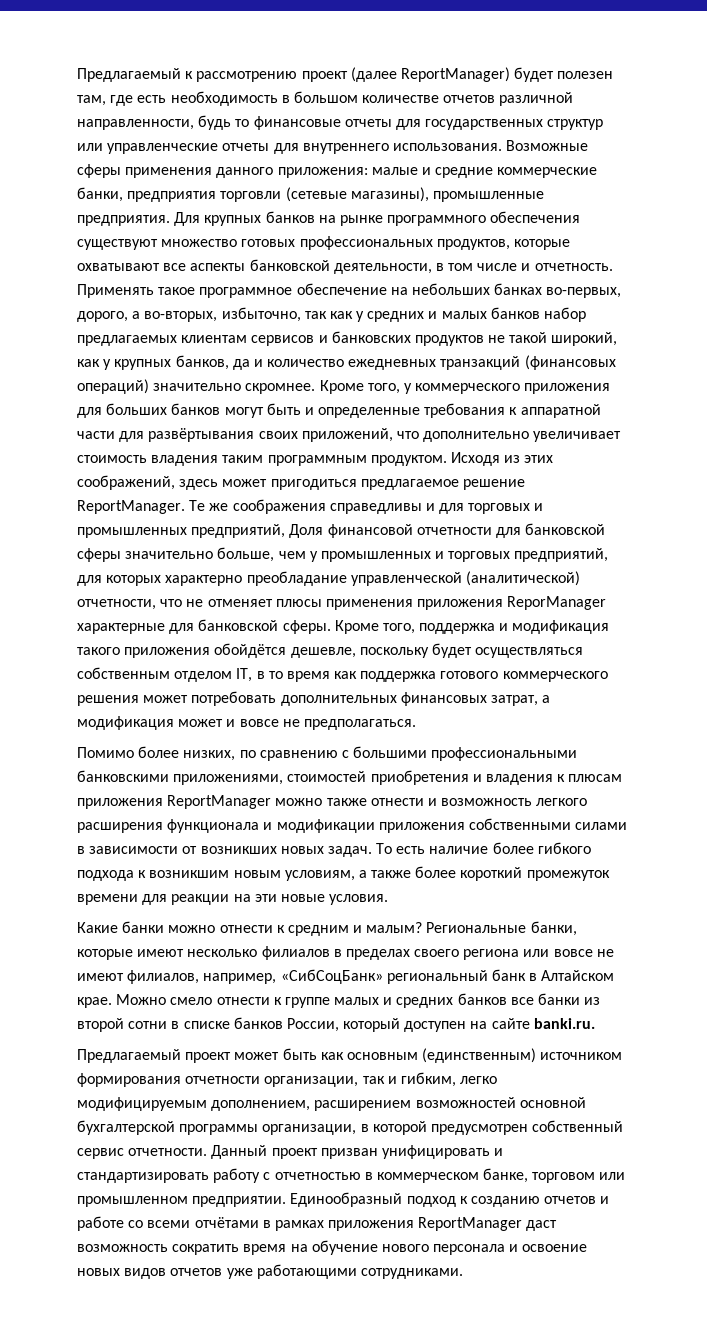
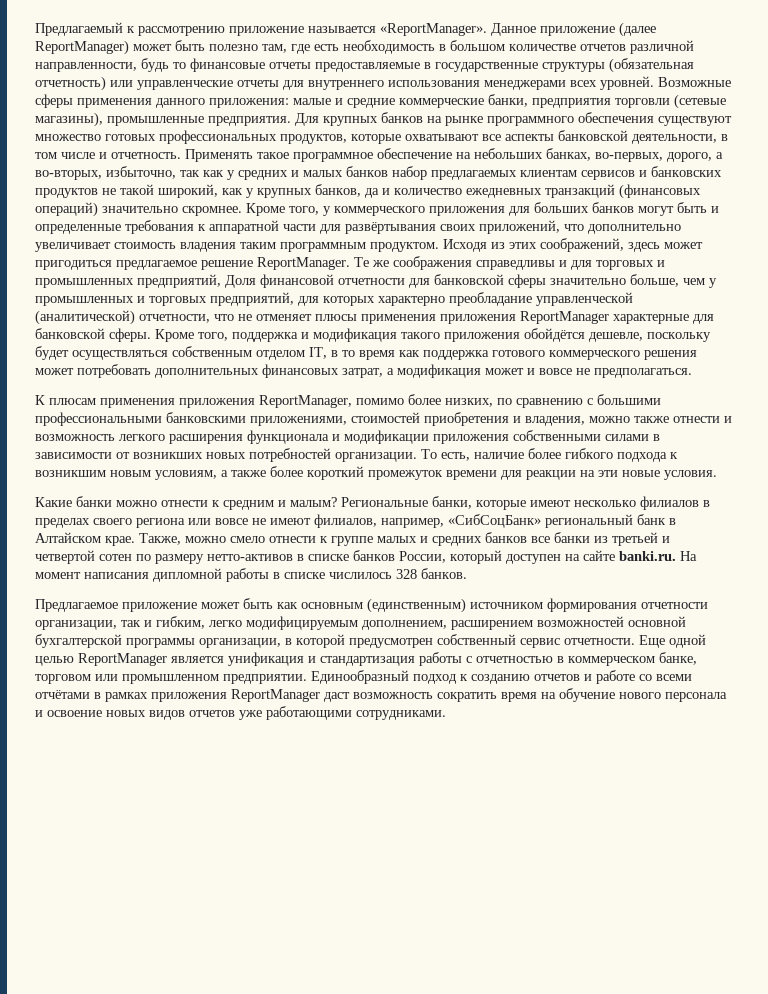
- Предлагаемый к рассмотрению проект (далее ReportManager) будет полезен там, где есть необходимость в большом количестве отчетов различной направленности, будь то финансовые отчеты для государственных структур или управленческие отчеты для внутреннего использования.
+ Предлагаемый к рассмотрению приложение называется «ReportManager». Данное приложение (далее ReportManager) может быть полезно там, где есть необходимость в большом количестве отчетов различной направленности, будь то финансовые отчеты предоставляемые в государственные структуры (обязательная отчетность) или управленческие отчеты для внутреннего использования менеджерами всех уровней.
- Применять такое программное обеспечение на небольших банках во-первых, дорого, а во-вторых, избыточно, так как у средних и малых банков набор предлагаемых клиентам сервисов и банковских продуктов не такой широкий, как у крупных банков, да и количество ежедневных транзакций (финансовых операций) значительно скромнее.
+ Применять такое программное обеспечение на небольших банках, во-первых, дорого, а во-вторых, избыточно, так как у средних и малых банков набор предлагаемых клиентам сервисов и банковских продуктов не такой широкий, как у крупных банков, да и количество ежедневных транзакций (финансовых операций) значительно скромнее.
- Те же соображения справедливы и для торговых и промышленных предприятий, Доля финансовой отчетности для банковской сферы значительно больше, чем у промышленных и торговых предприятий, для которых характерно преобладание управленческой (аналитической) отчетности, что не отменяет плюсы применения приложения ReporManager характерные для банковской сферы.
+ Те же соображения справедливы и для торговых и промышленных предприятий, Доля финансовой отчетности для банковской сферы значительно больше, чем у промышленных и торговых предприятий, для которых характерно преобладание управленческой (аналитической) отчетности, что не отменяет плюсы применения приложения ReportManager характерные для банковской сферы.
- Помимо более низких, по сравнению с большими профессиональными банковскими приложениями, стоимостей приобретения и владения к плюсам приложения ReportManager можно также отнести и возможность легкого расширения функционала и модификации приложения собственными силами в зависимости от возникших новых задач. То есть наличие более гибкого подхода к возникшим новым условиям, а также более короткий промежуток времени для реакции на эти новые условия.
+ К плюсам применения приложения ReportManager, помимо более низких, по сравнению с большими профессиональными банковскими приложениями, стоимостей приобретения и владения, можно также отнести и возможность легкого расширения функционала и модификации приложения собственными силами в зависимости от возникших новых потребностей организации. То есть, наличие более гибкого подхода к возникшим новым условиям, а также более короткий промежуток времени для реакции на эти новые условия.
- Можно смело отнести к группе малых и средних банков все банки из второй сотни в списке банков России, который доступен на сайте banki.ru.
- Предлагаемый проект может быть как основным (единственным) источником формирования отчетности организации, так и гибким, легко модифицируемым дополнением, расширением возможностей основной бухгалтерской программы организации, в которой предусмотрен собственный сервис отчетности.
+ Также, можно смело отнести к группе малых и средних банков все банки из третьей и четвертой сотен по размеру нетто-активов в списке банков России, который доступен на сайте banki.ru. На момент написания дипломной работы в списке числилось 328 банков.
+ Предлагаемое приложение может быть как основным (единственным) источником формирования отчетности организации, так и гибким, легко модифицируемым дополнением, расширением возможностей основной бухгалтерской программы организации, в которой предусмотрен собственный сервис отчетности.
- Данный проект призван унифицировать и стандартизировать работу с отчетностью в коммерческом банке, торговом или промышленном предприятии.
+ Еще одной целью ReportManager является унификация и стандартизация работы с отчетностью в коммерческом банке, торговом или промышленном предприятии.

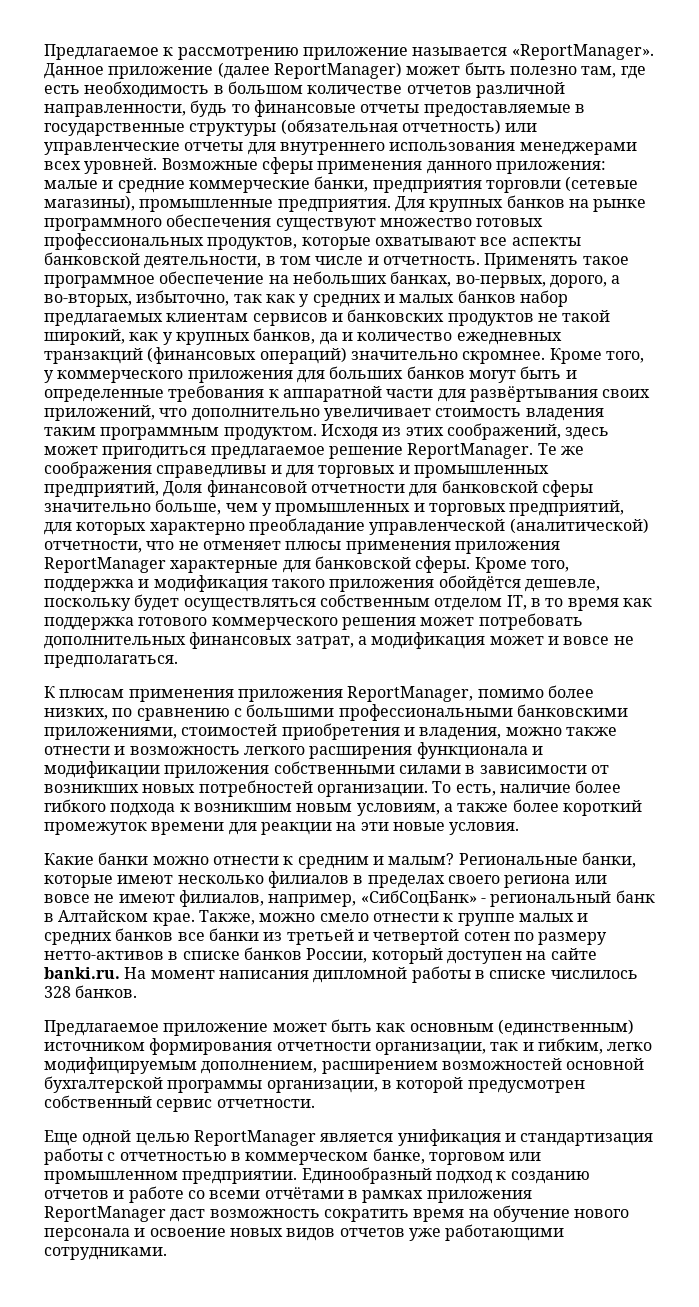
- Предлагаемый к рассмотрению приложение называется «ReportManager».
+ Предлагаемое к рассмотрению приложение называется «ReportManager».
- Региональные банки, которые имеют несколько филиалов в пределах своего региона или вовсе не имеют филиалов, например, «СибСоцБанк» региональный банк в Алтайском крае.
+ Региональные банки, которые имеют несколько филиалов в пределах своего региона или вовсе не имеют филиалов, например, «СибСоцБанк» - региональный банк в Алтайском крае.
- Предлагаемое приложение может быть как основным (единственным) источником формирования отчетности организации, так и гибким, легко модифицируемым дополнением, расширением возможностей основной бухгалтерской программы организации, в которой предусмотрен собственный сервис отчетности. Еще одной целью ReportManager является унификация и стандартизация работы с отчетностью в коммерческом банке, торговом или промышленном предприятии.
+ Предлагаемое приложение может быть как основным (единственным) источником формирования отчетности организации, так и гибким, легко модифицируемым дополнением, расширением возможностей основной бухгалтерской программы организации, в которой предусмотрен собственный сервис отчетности.
+ Еще одной целью ReportManager является унификация и стандартизация работы с отчетностью в коммерческом банке, торговом или промышленном предприятии.

